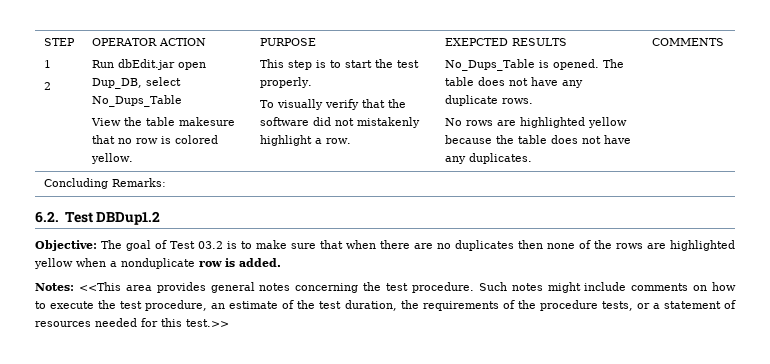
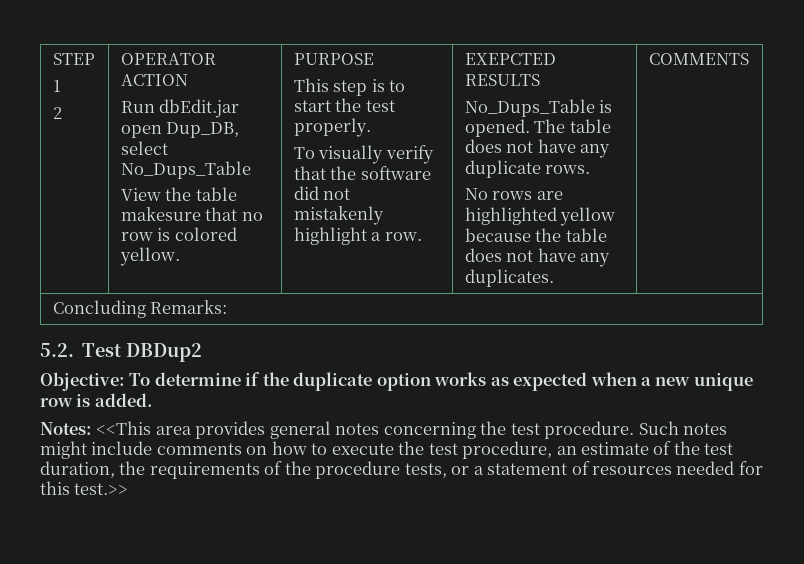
- 6.2. Test DBDup1.2
- Objective: The goal of Test 03.2 is to make sure that when there are no duplicates then none of the rows are highlighted yellow when a nonduplicate row is added.
+ 5.2. Test DBDup2
+ Objective: To determine if the duplicate option works as expected when a new unique row is added.

